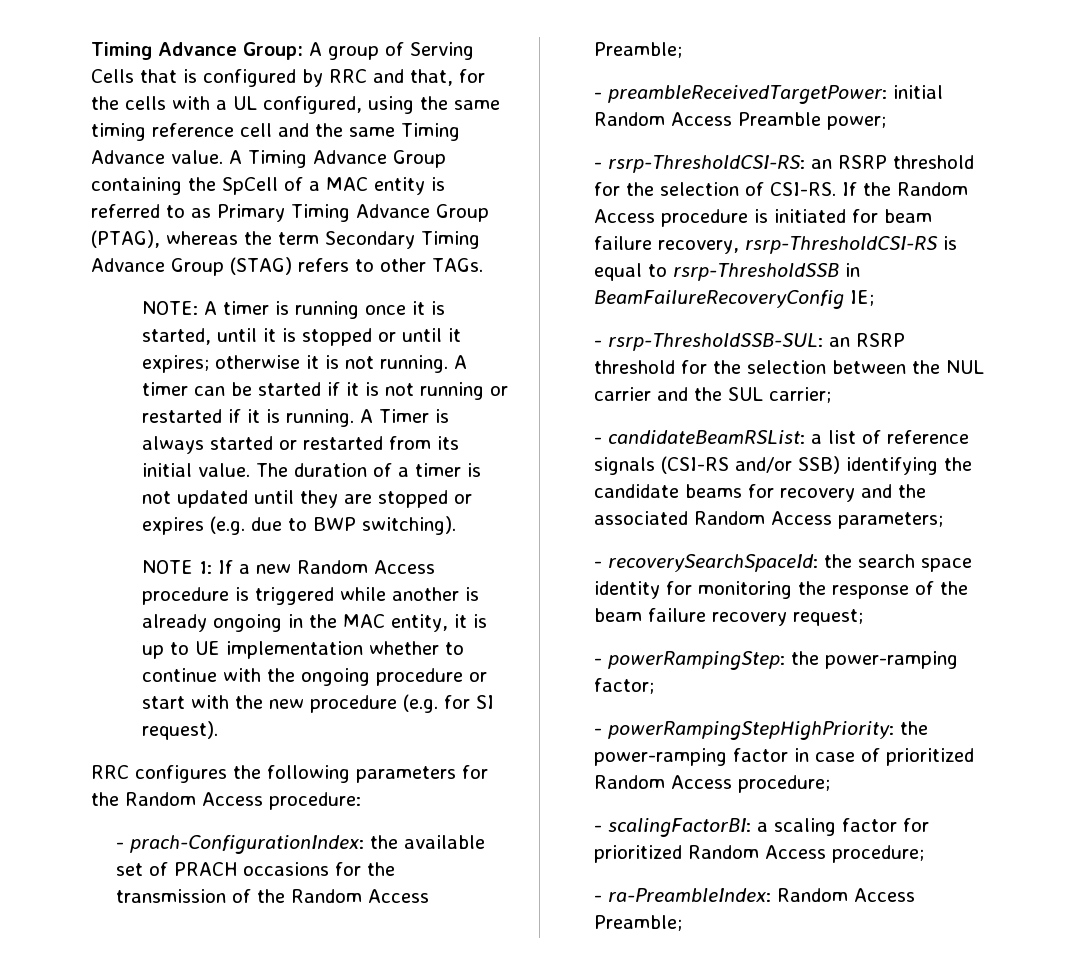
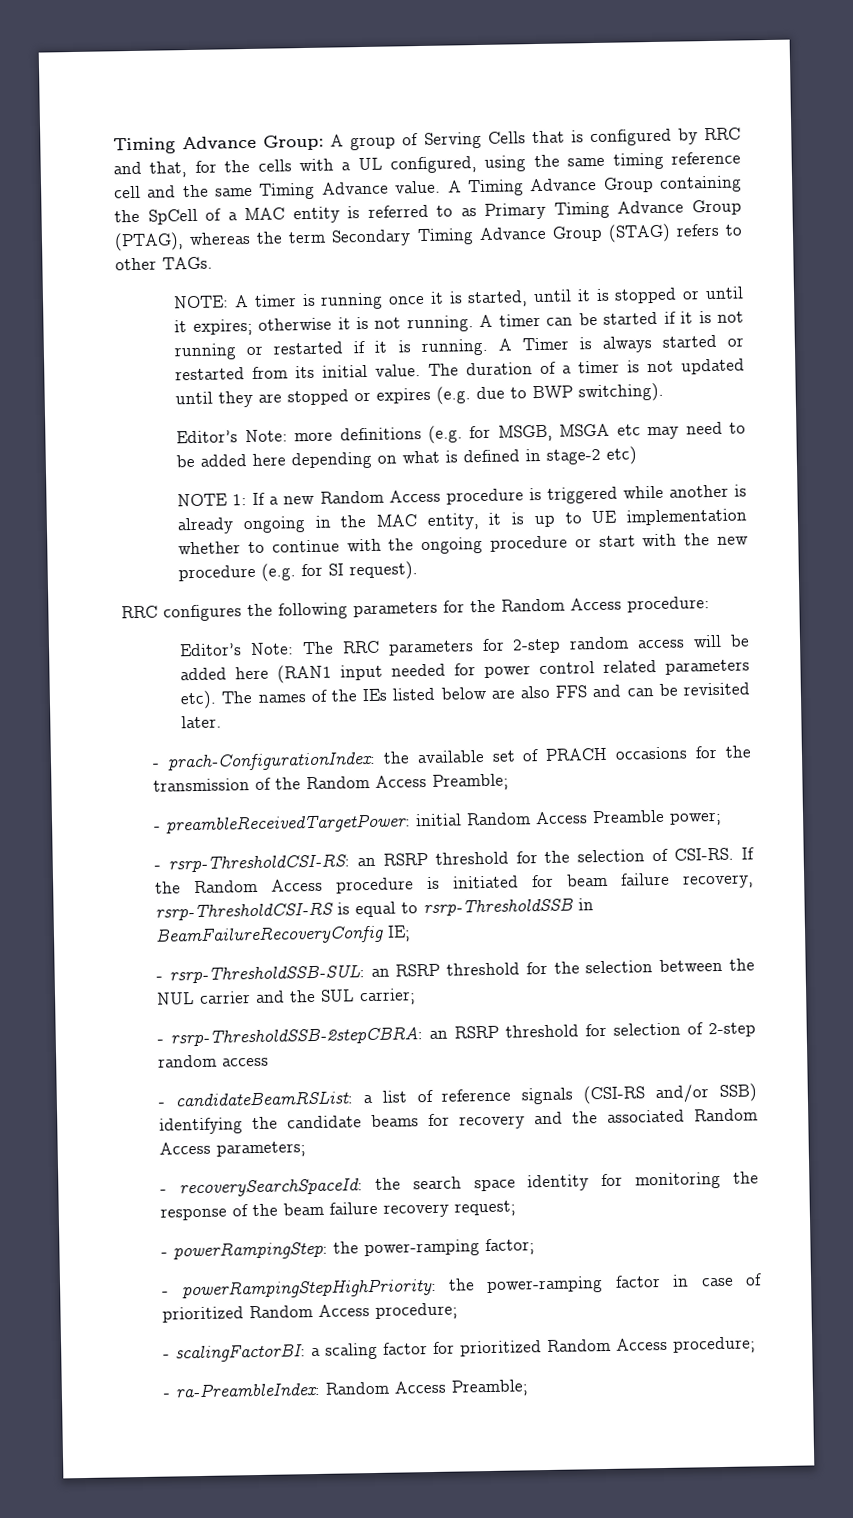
+ Editor’s Note: more definitions (e.g. for MSGB, MSGA etc may need to be added here depending on what is defined in stage-2 etc)
+ Editor’s Note: The RRC parameters for 2-step random access will be added here (RAN1 input needed for power control related parameters etc). The names of the IEs listed below are also FFS and can be revisited later.
+ - rsrp-ThresholdSSB-2stepCBRA: an RSRP threshold for selection of 2-step random access

